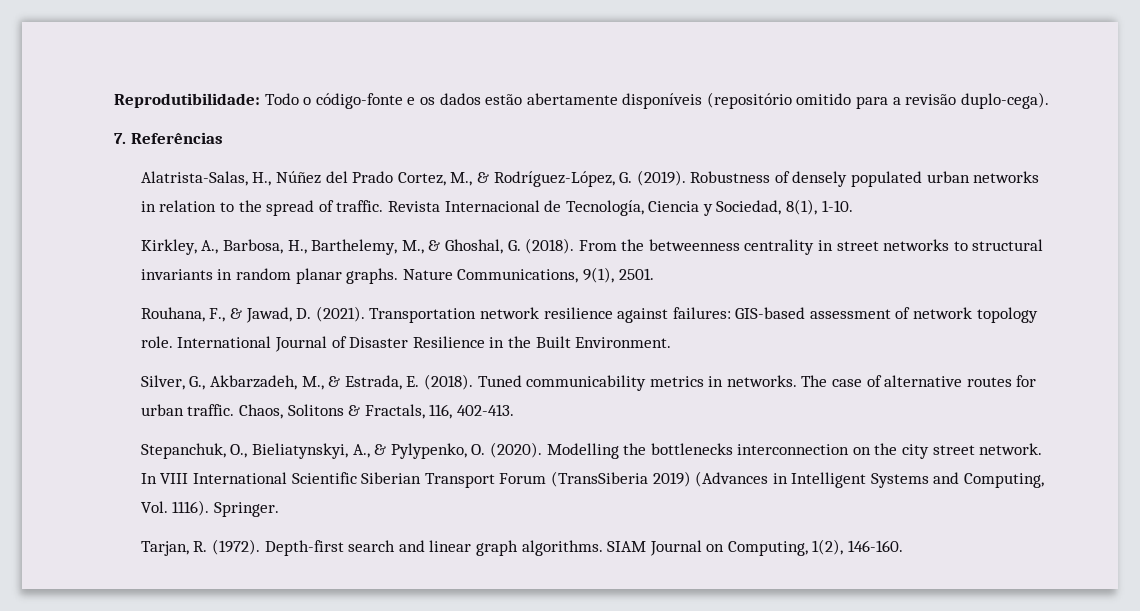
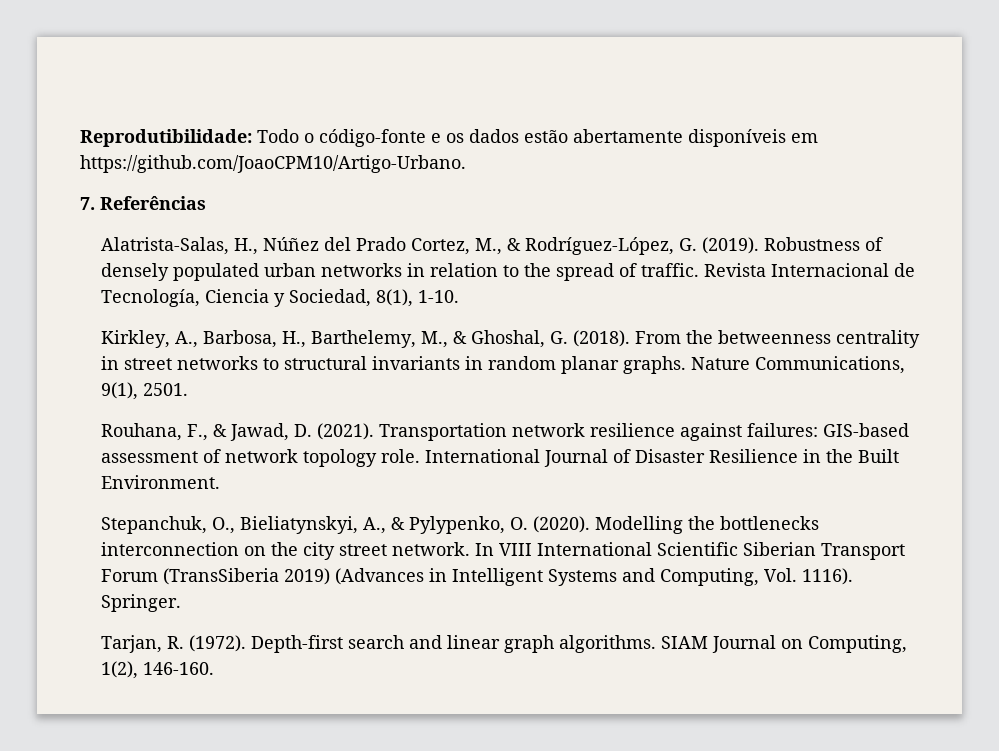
- Reprodutibilidade: Todo o código-fonte e os dados estão abertamente disponíveis (repositório omitido para a revisão duplo-cega).
+ Reprodutibilidade: Todo o código-fonte e os dados estão abertamente disponíveis em https://github.com/JoaoCPM10/Artigo-Urbano.
- Silver, G., Akbarzadeh, M., & Estrada, E. (2018). Tuned communicability metrics in networks. The case of alternative routes for urban traffic. Chaos, Solitons & Fractals, 116, 402-413.

